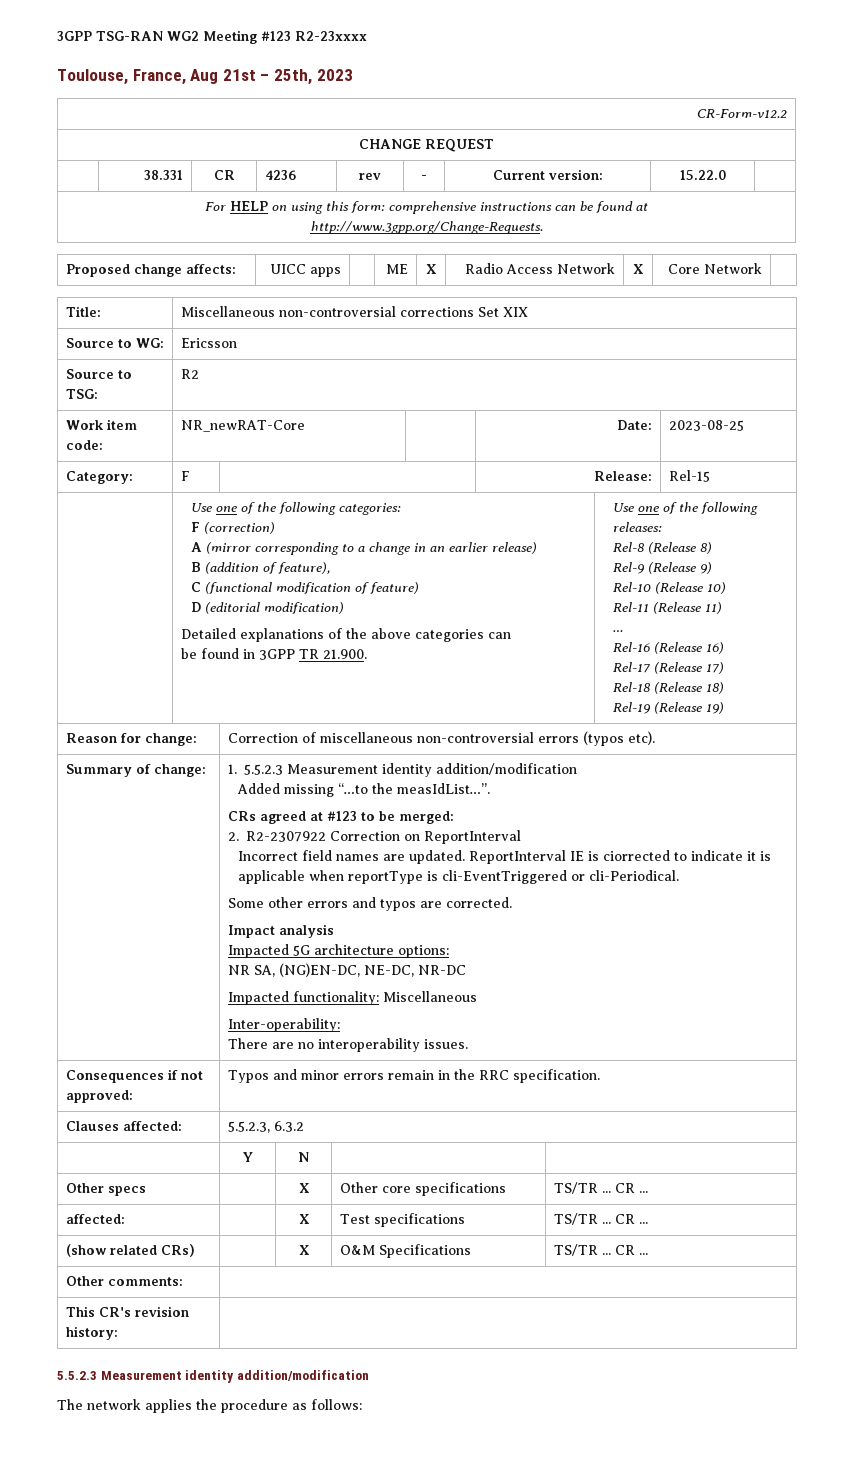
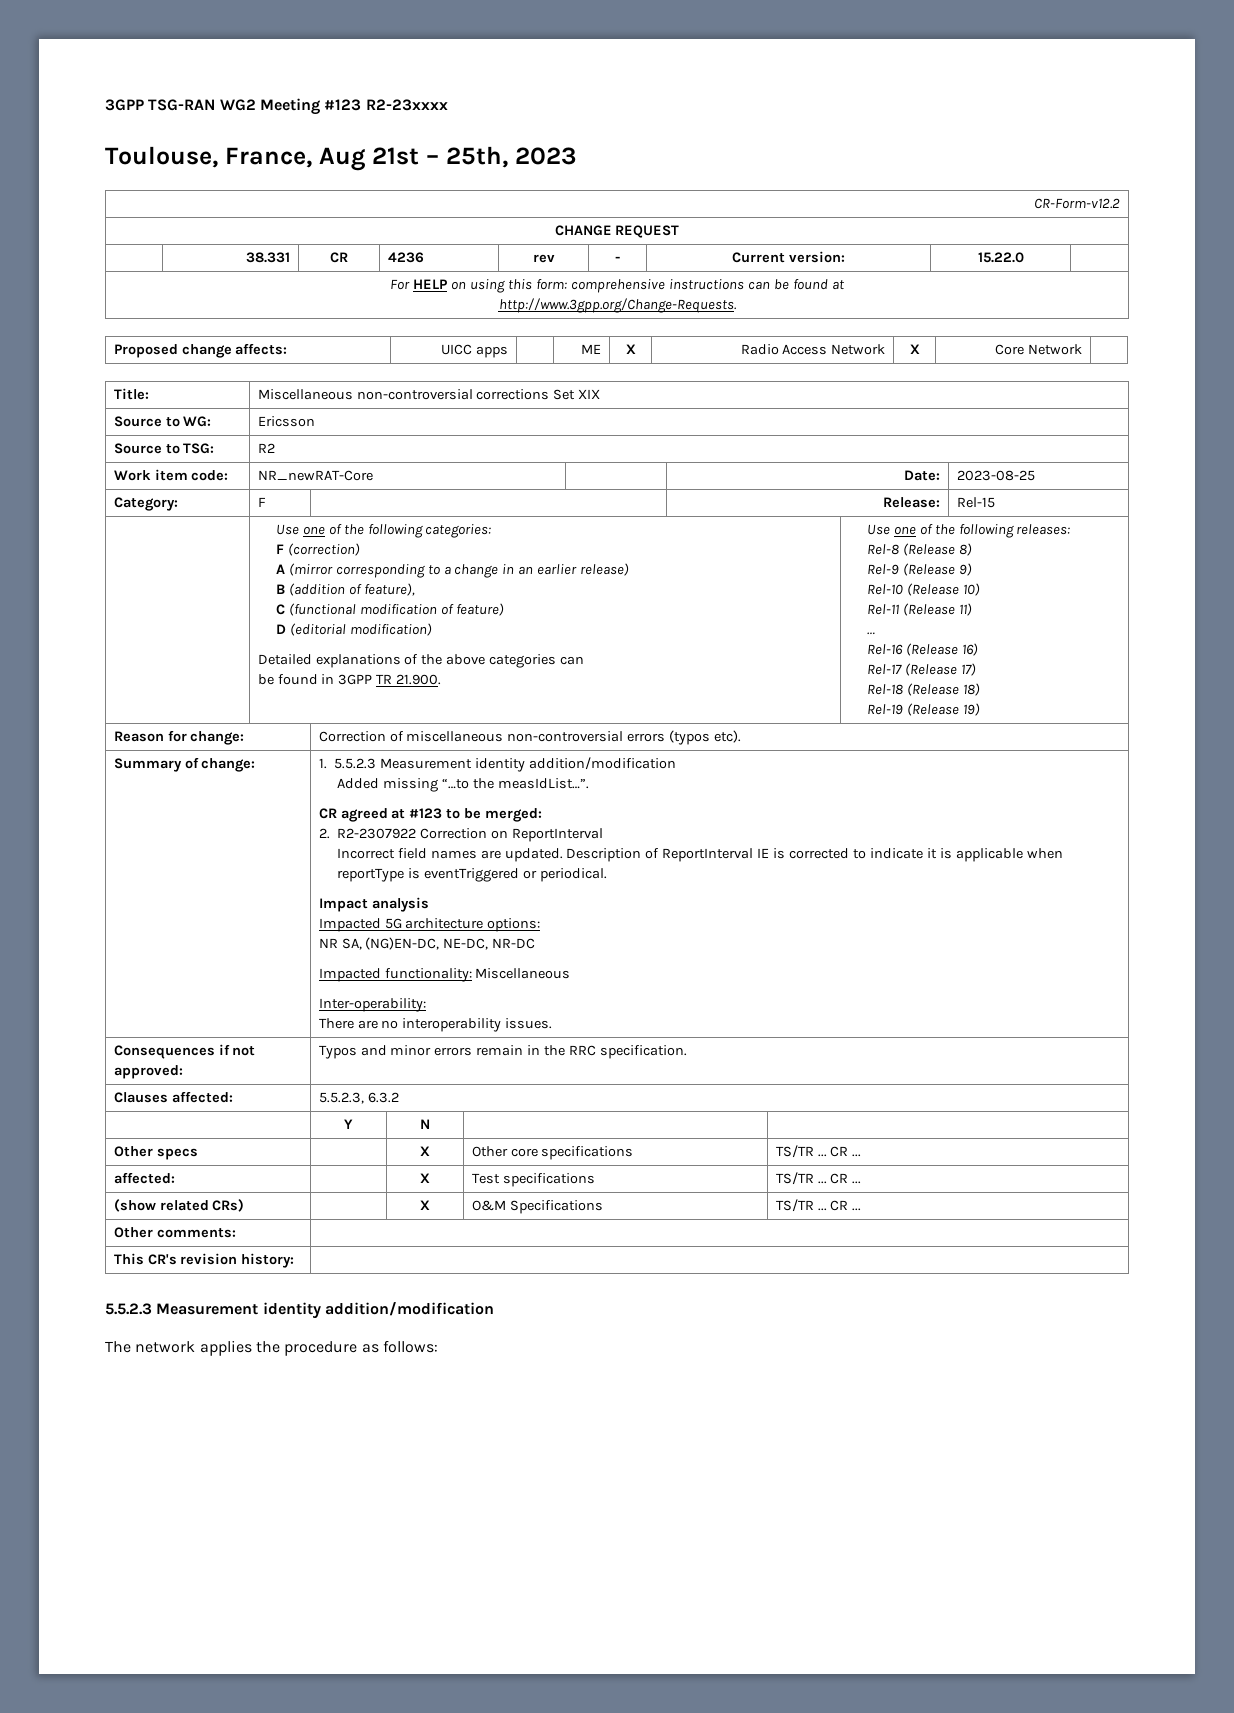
- CRs agreed at #123 to be merged:
+ CR agreed at #123 to be merged:
- ReportInterval IE is ciorrected to indicate it is applicable when reportType is cli-EventTriggered or cli-Periodical.
- Some other errors and typos are corrected.
+ Description of ReportInterval IE is corrected to indicate it is applicable when reportType is eventTriggered or periodical.

